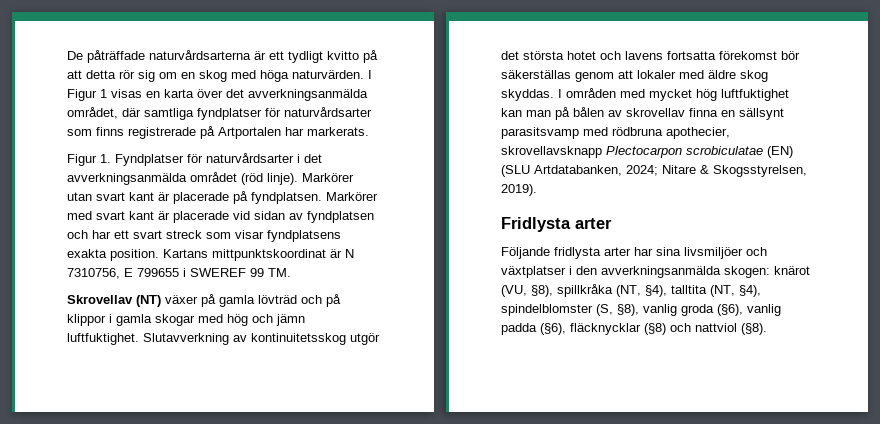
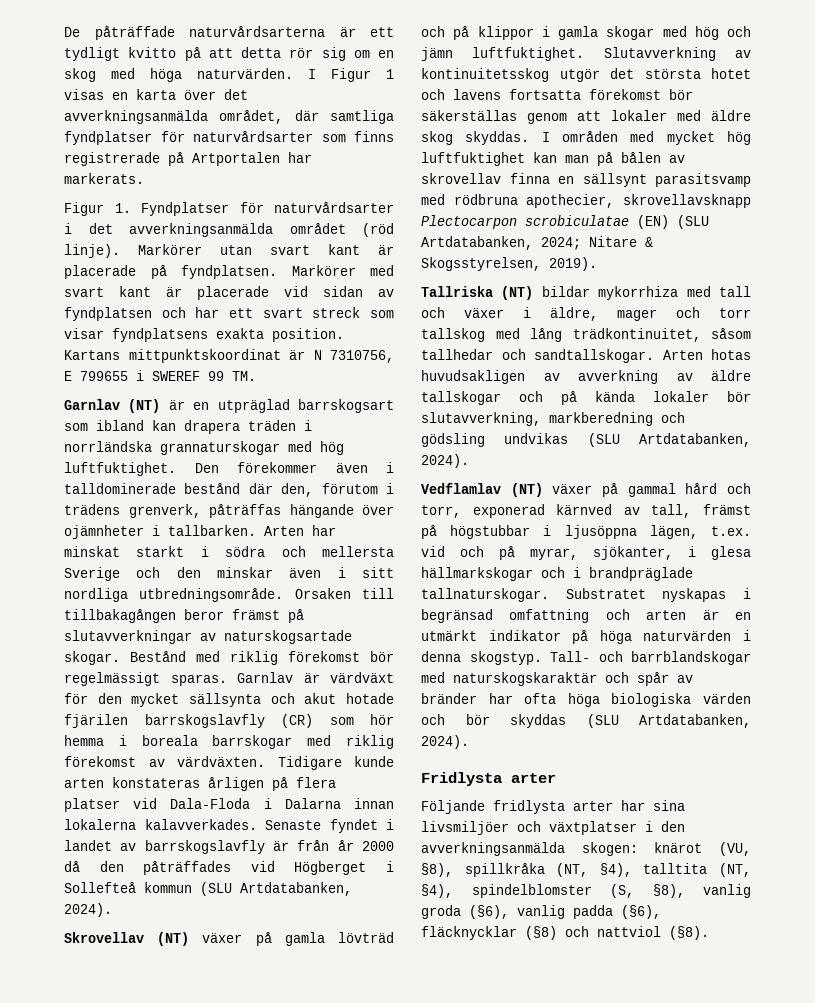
+ Garnlav (NT) är en utpräglad barrskogsart som ibland kan drapera träden i norrländska grannaturskogar med hög luftfuktighet. Den förekommer även i talldominerade bestånd där den, förutom i trädens grenverk, påträffas hängande över ojämnheter i tallbarken. Arten har minskat starkt i södra och mellersta Sverige och den minskar även i sitt nordliga utbredningsområde. Orsaken till tillbakagången beror främst på slutavverkningar av naturskogsartade skogar. Bestånd med riklig förekomst bör regelmässigt sparas. Garnlav är värdväxt för den mycket sällsynta och akut hotade fjärilen barrskogslavfly (CR) som hör hemma i boreala barrskogar med riklig förekomst av värdväxten. Tidigare kunde arten konstateras årligen på flera platser vid Dala-Floda i Dalarna innan lokalerna kalavverkades. Senaste fyndet i landet av barrskogslavfly är från år 2000 då den påträffades vid Högberget i Sollefteå kommun (SLU Artdatabanken, 2024).
+ Tallriska (NT) bildar mykorrhiza med tall och växer i äldre, mager och torr tallskog med lång trädkontinuitet, såsom tallhedar och sandtallskogar. Arten hotas huvudsakligen av avverkning av äldre tallskogar och på kända lokaler bör slutavverkning, markberedning och gödsling undvikas (SLU Artdatabanken, 2024).
+ Vedflamlav (NT) växer på gammal hård och torr, exponerad kärnved av tall, främst på högstubbar i ljusöppna lägen, t.ex. vid och på myrar, sjökanter, i glesa hällmarkskogar och i brandpräglade tallnaturskogar. Substratet nyskapas i begränsad omfattning och arten är en utmärkt indikator på höga naturvärden i denna skogstyp. Tall- och barrblandskogar med naturskogskaraktär och spår av bränder har ofta höga biologiska värden och bör skyddas (SLU Artdatabanken, 2024).

